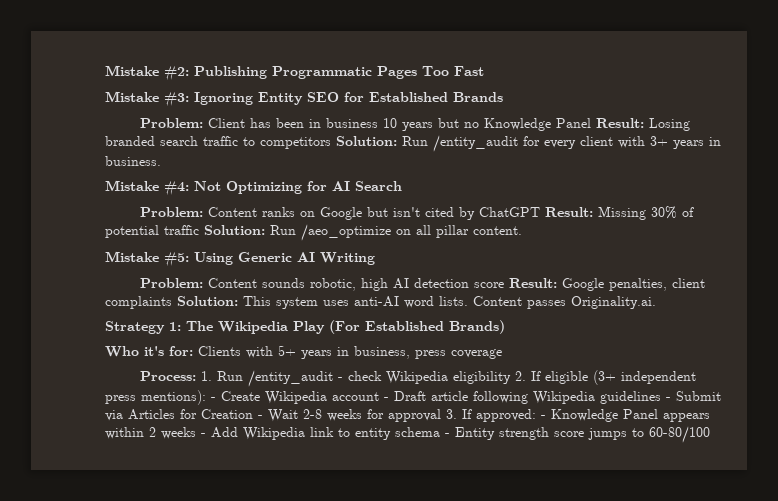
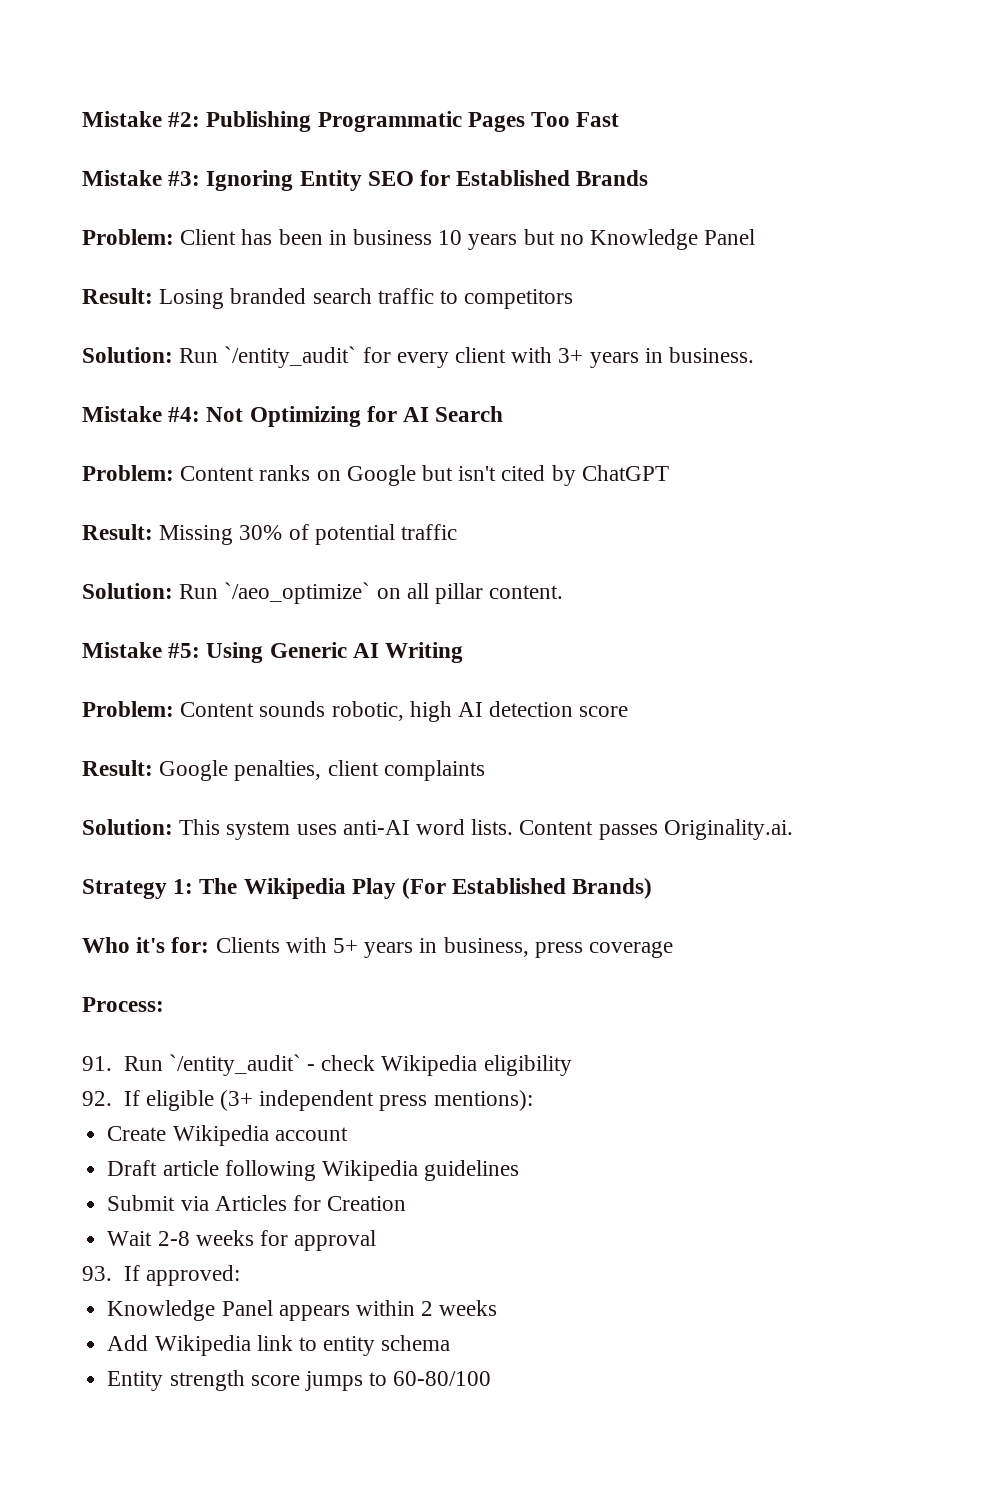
- Problem: Client has been in business 10 years but no Knowledge Panel Result: Losing branded search traffic to competitors Solution: Run /entity_audit for every client with 3+ years in business.
+ Problem: Client has been in business 10 years but no Knowledge Panel
+ Result: Losing branded search traffic to competitors
+ Solution: Run `/entity_audit` for every client with 3+ years in business.
- Problem: Content ranks on Google but isn't cited by ChatGPT Result: Missing 30% of potential traffic Solution: Run /aeo_optimize on all pillar content.
+ Problem: Content ranks on Google but isn't cited by ChatGPT
+ Result: Missing 30% of potential traffic
+ Solution: Run `/aeo_optimize` on all pillar content.
- Problem: Content sounds robotic, high AI detection score Result: Google penalties, client complaints Solution: This system uses anti-AI word lists.
+ Problem: Content sounds robotic, high AI detection score
+ Result: Google penalties, client complaints
+ Solution: This system uses anti-AI word lists.
- Process: 1. Run /entity_audit - check Wikipedia eligibility 2. If eligible (3+ independent press mentions): - Create Wikipedia account - Draft article following Wikipedia guidelines - Submit via Articles for Creation - Wait 2-8 weeks for approval 3. If approved: - Knowledge Panel appears within 2 weeks - Add Wikipedia link to entity schema - Entity strength score jumps to 60-80/100
+ Process:
+ 91. Run `/entity_audit` - check Wikipedia eligibility
+ 92. If eligible (3+ independent press mentions):
+ Create Wikipedia account
+ Draft article following Wikipedia guidelines
+ Submit via Articles for Creation
+ Wait 2-8 weeks for approval
+ 93. If approved:
+ Knowledge Panel appears within 2 weeks
+ Add Wikipedia link to entity schema
+ Entity strength score jumps to 60-80/100

